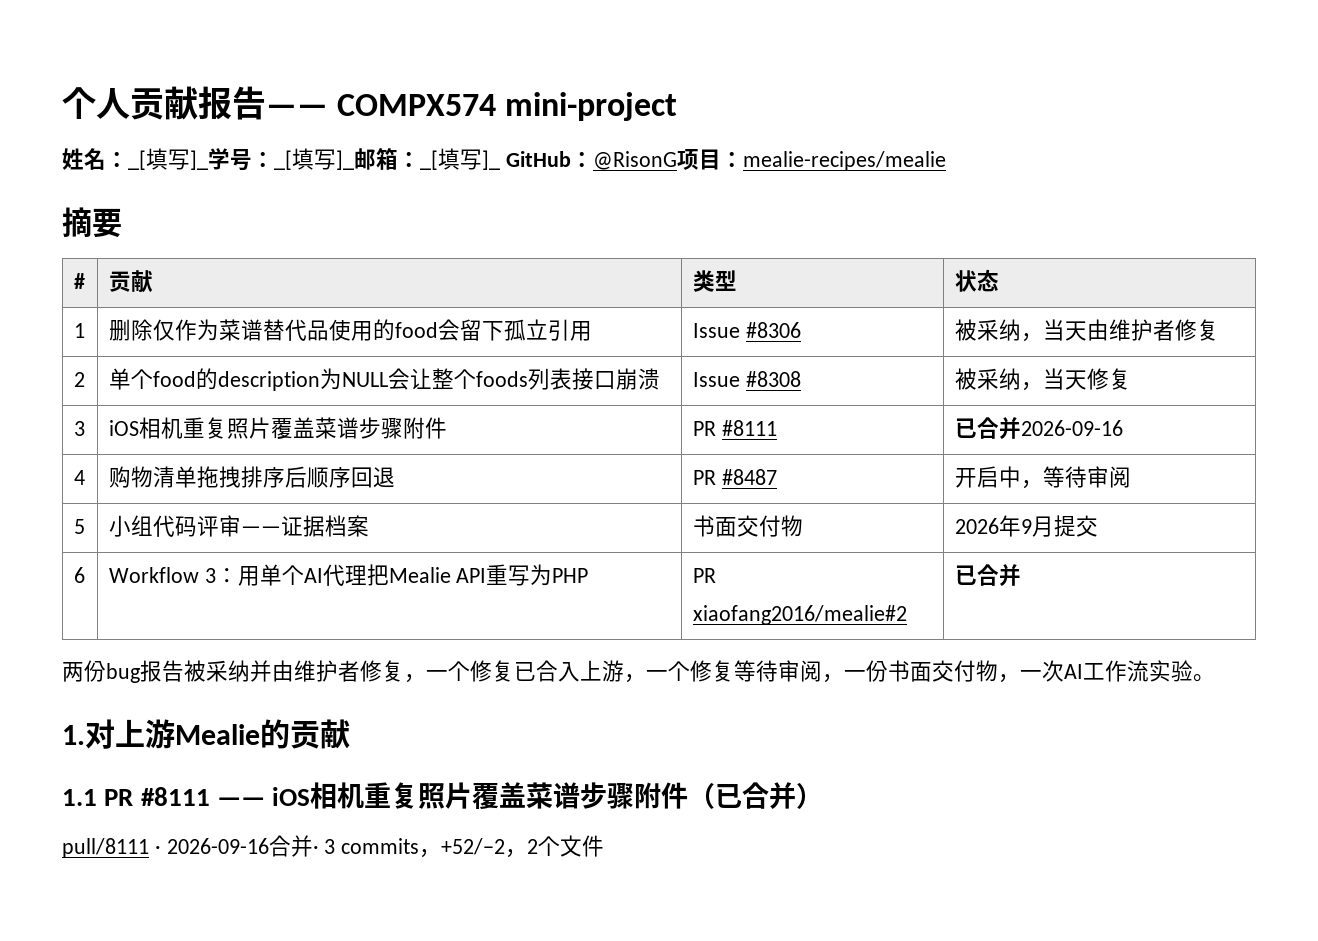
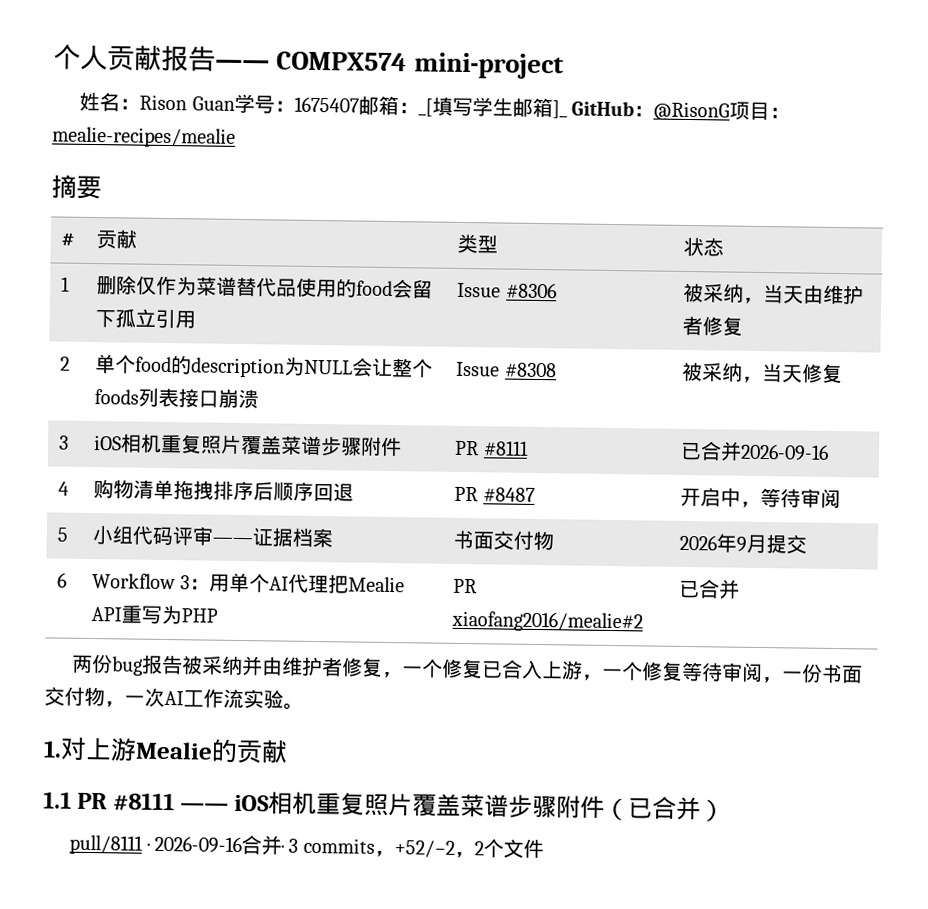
- 姓名：_[填写]_学号：_[填写]_邮箱：_[填写]_ GitHub：@RisonG项目：mealie-recipes/mealie
+ 姓名：Rison Guan学号：1675407邮箱：_[填写学生邮箱]_ GitHub：@RisonG项目：mealie-recipes/mealie

